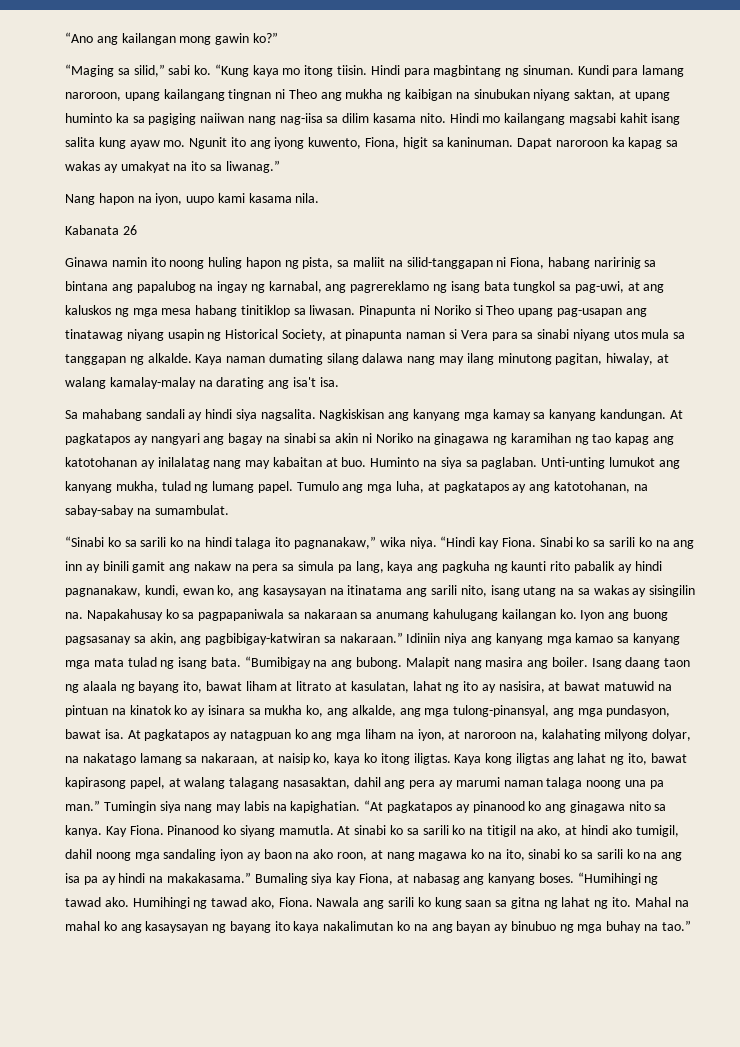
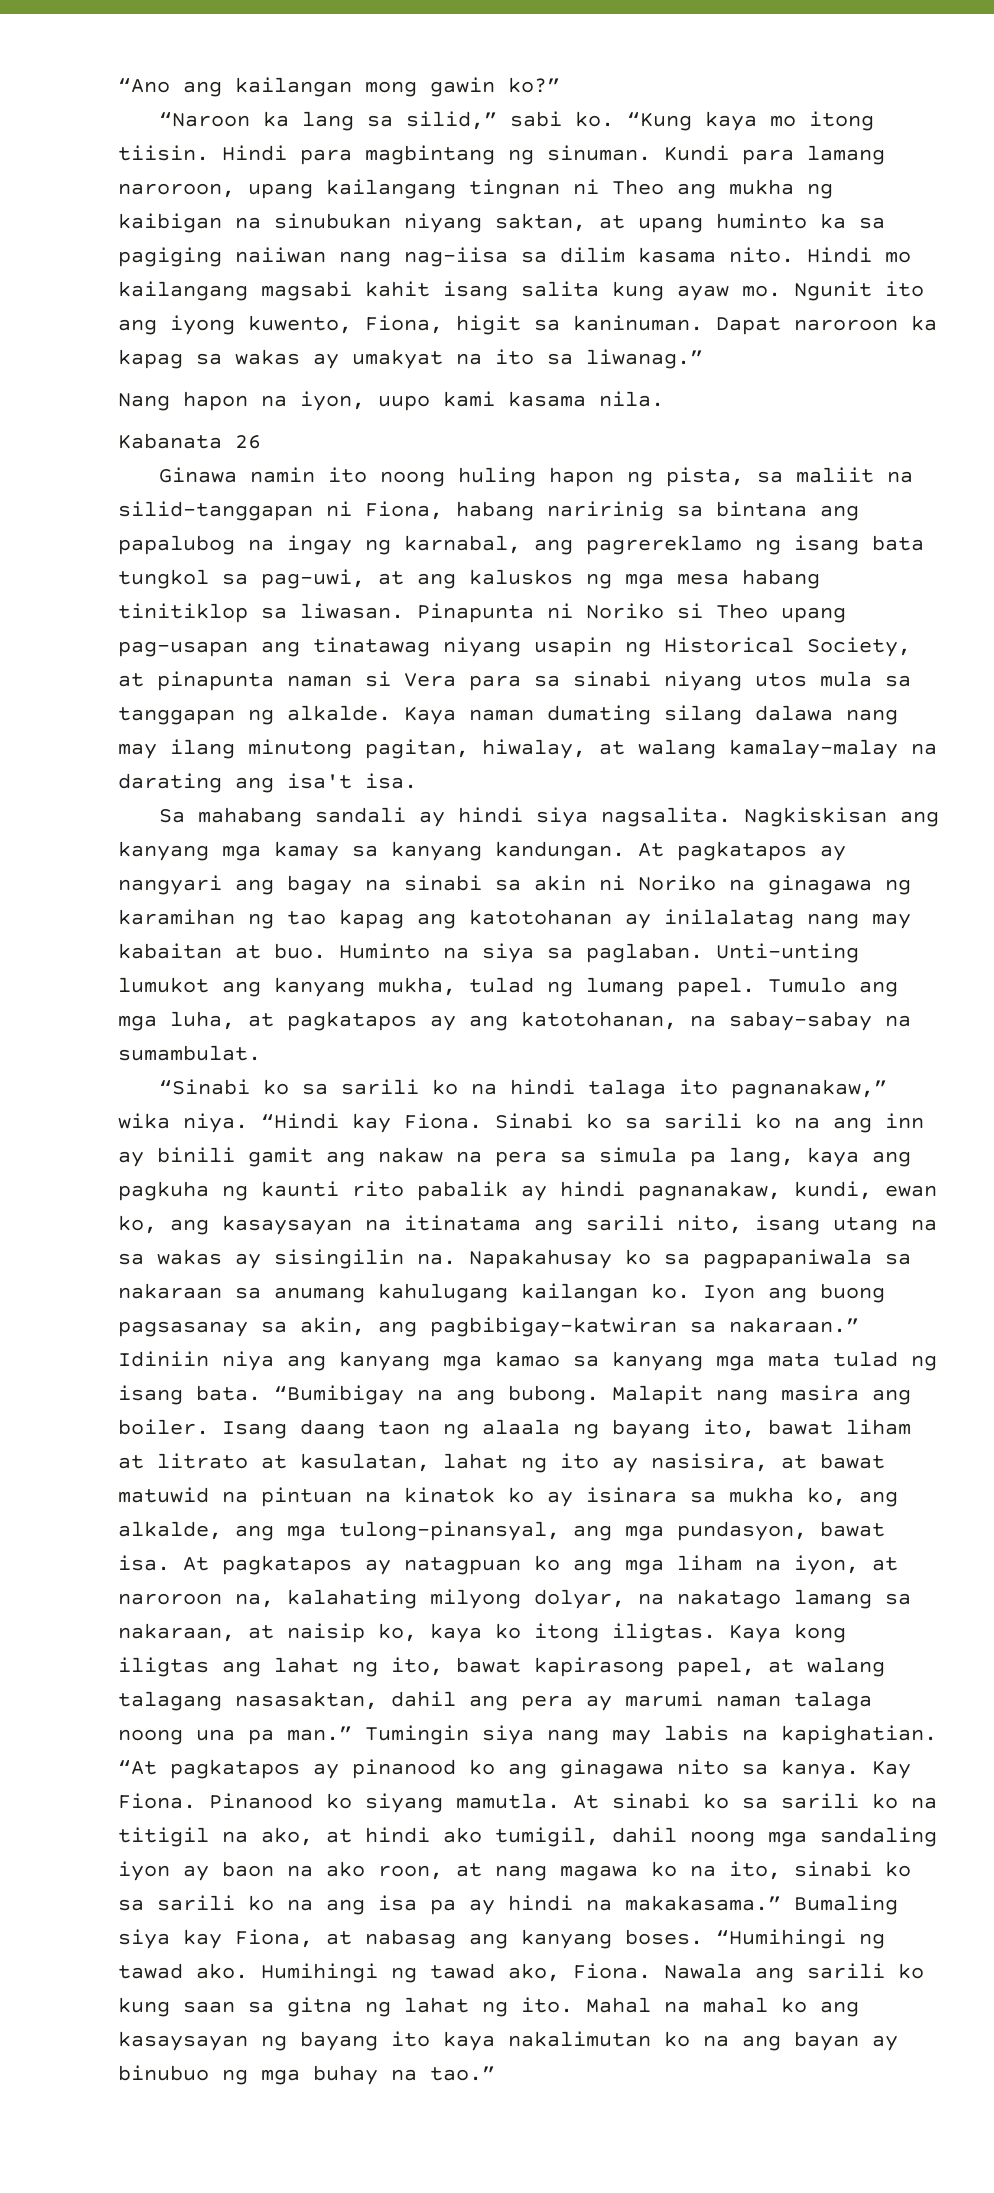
- “Maging sa silid,” sabi ko.
+ “Naroon ka lang sa silid,” sabi ko.

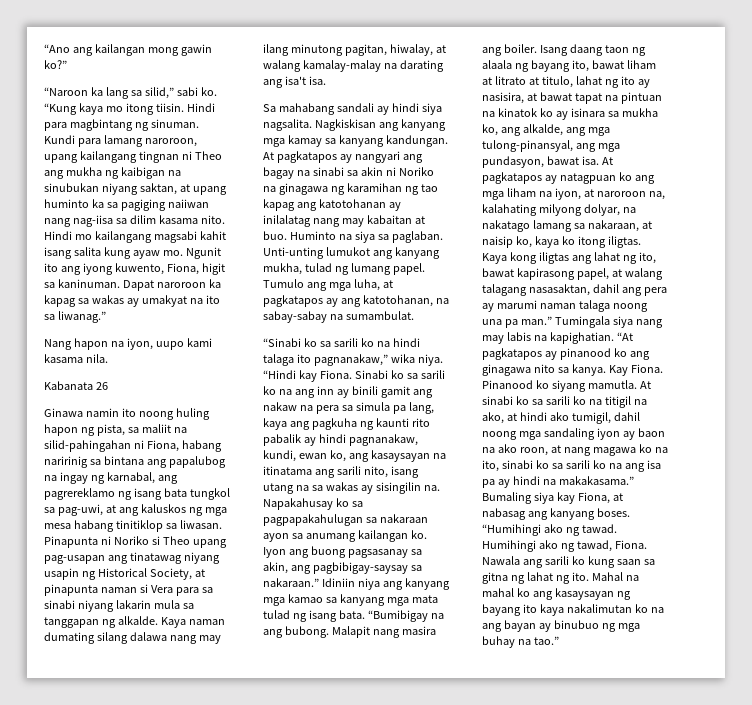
- Ginawa namin ito noong huling hapon ng pista, sa maliit na silid-tanggapan ni Fiona, habang naririnig sa bintana ang papalubog na ingay ng karnabal, ang pagrereklamo ng isang bata tungkol sa pag-uwi, at ang kaluskos ng mga mesa habang tinitiklop sa liwasan.
+ Ginawa namin ito noong huling hapon ng pista, sa maliit na silid-pahingahan ni Fiona, habang naririnig sa bintana ang papalubog na ingay ng karnabal, ang pagrereklamo ng isang bata tungkol sa pag-uwi, at ang kaluskos ng mga mesa habang tinitiklop sa liwasan.
- Pinapunta ni Noriko si Theo upang pag-usapan ang tinatawag niyang usapin ng Historical Society, at pinapunta naman si Vera para sa sinabi niyang utos mula sa tanggapan ng alkalde.
+ Pinapunta ni Noriko si Theo upang pag-usapan ang tinatawag niyang usapin ng Historical Society, at pinapunta naman si Vera para sa sinabi niyang lakarin mula sa tanggapan ng alkalde.
- Napakahusay ko sa pagpapaniwala sa nakaraan sa anumang kahulugang kailangan ko.
+ Napakahusay ko sa pagpapakahulugan sa nakaraan ayon sa anumang kailangan ko.
- Iyon ang buong pagsasanay sa akin, ang pagbibigay-katwiran sa nakaraan.”
+ Iyon ang buong pagsasanay sa akin, ang pagbibigay-saysay sa nakaraan.”
- Isang daang taon ng alaala ng bayang ito, bawat liham at litrato at kasulatan, lahat ng ito ay nasisira, at bawat matuwid na pintuan na kinatok ko ay isinara sa mukha ko, ang alkalde, ang mga tulong-pinansyal, ang mga pundasyon, bawat isa.
+ Isang daang taon ng alaala ng bayang ito, bawat liham at litrato at titulo, lahat ng ito ay nasisira, at bawat tapat na pintuan na kinatok ko ay isinara sa mukha ko, ang alkalde, ang mga tulong-pinansyal, ang mga pundasyon, bawat isa.
- Tumingin siya nang may labis na kapighatian.
+ Tumingala siya nang may labis na kapighatian.
- “Humihingi ng tawad ako. Humihingi ng tawad ako, Fiona.
+ “Humihingi ako ng tawad. Humihingi ako ng tawad, Fiona.

